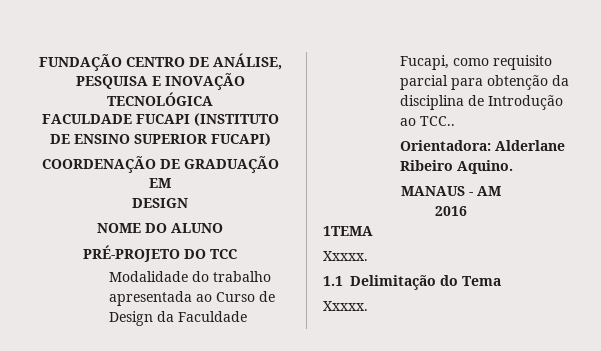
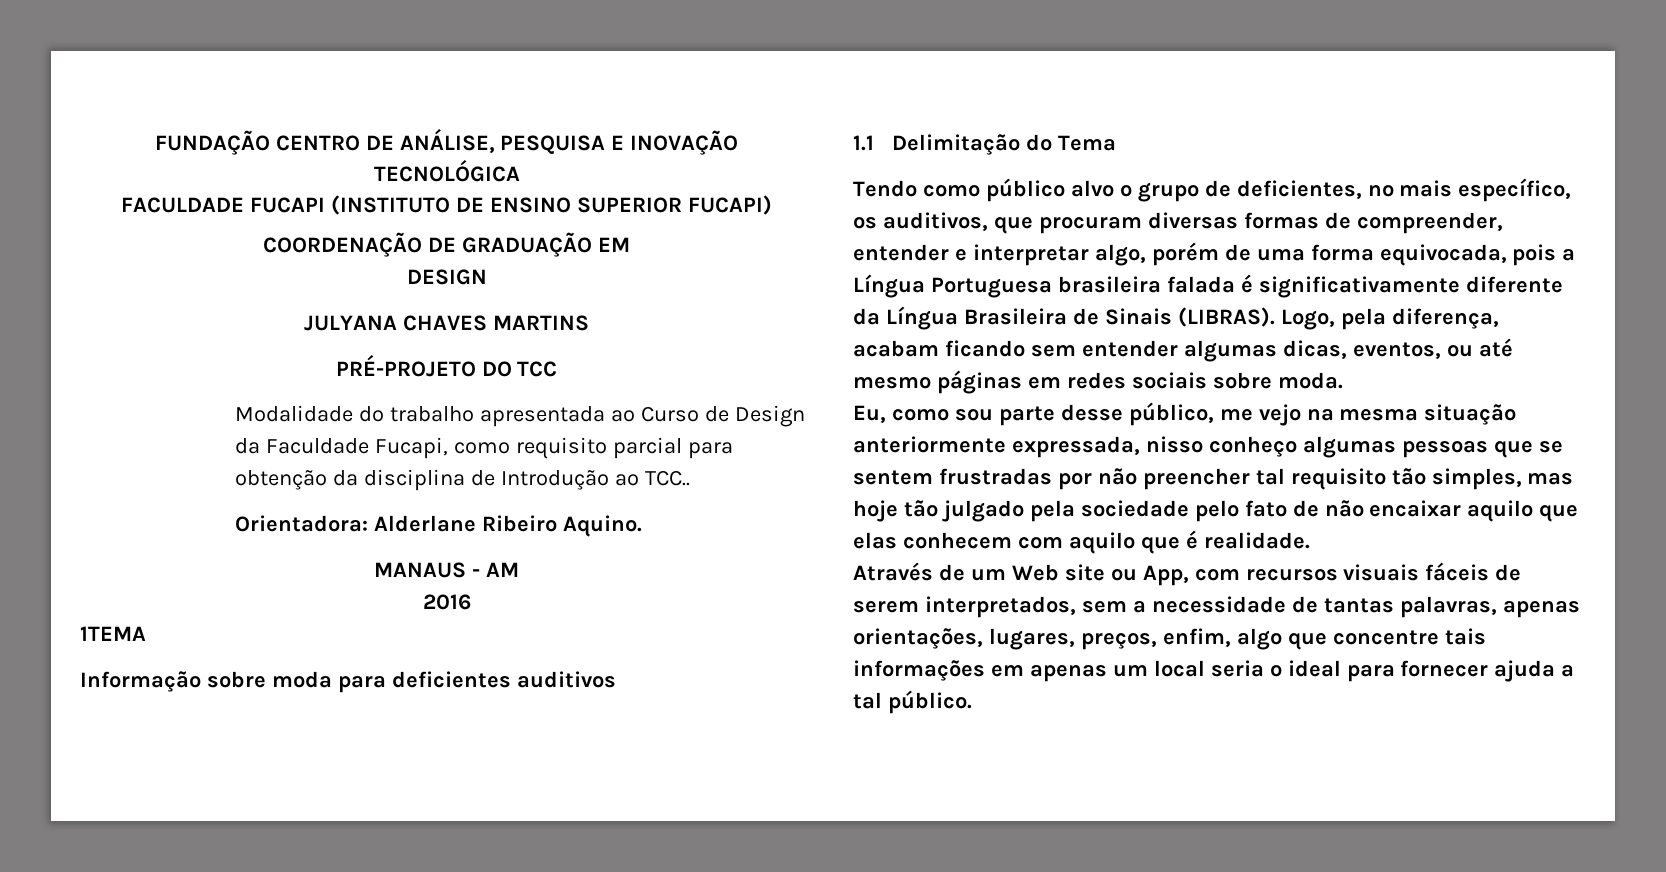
- NOME DO ALUNO
+ JULYANA CHAVES MARTINS
  1TEMA
- Xxxxx.
+ Informação sobre moda para deficientes auditivos
  1.1 Delimitação do Tema
- Xxxxx.
+ Tendo como público alvo o grupo de deficientes, no mais específico, os auditivos, que procuram diversas formas de compreender, entender e interpretar algo, porém de uma forma equivocada, pois a Língua Portuguesa brasileira falada é significativamente diferente da Língua Brasileira de Sinais (LIBRAS). Logo, pela diferença, acabam ficando sem entender algumas dicas, eventos, ou até mesmo páginas em redes sociais sobre moda.
+ Eu, como sou parte desse público, me vejo na mesma situação anteriormente expressada, nisso conheço algumas pessoas que se sentem frustradas por não preencher tal requisito tão simples, mas hoje tão julgado pela sociedade pelo fato de não encaixar aquilo que elas conhecem com aquilo que é realidade.
+ Através de um Web site ou App, com recursos visuais fáceis de serem interpretados, sem a necessidade de tantas palavras, apenas orientações, lugares, preços, enfim, algo que concentre tais informações em apenas um local seria o ideal para fornecer ajuda a tal público.

